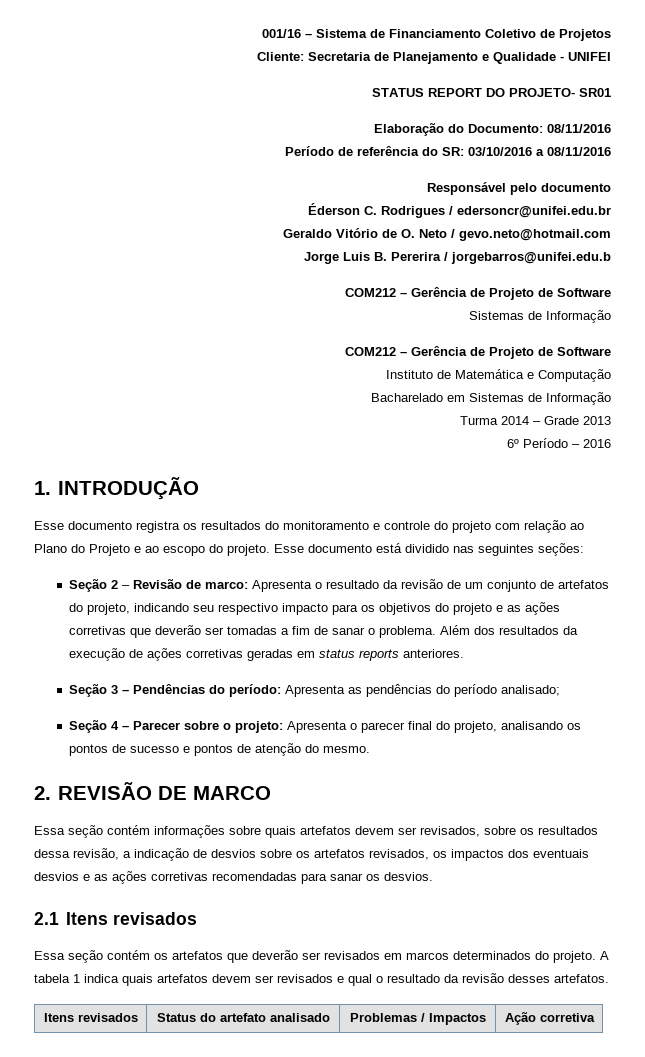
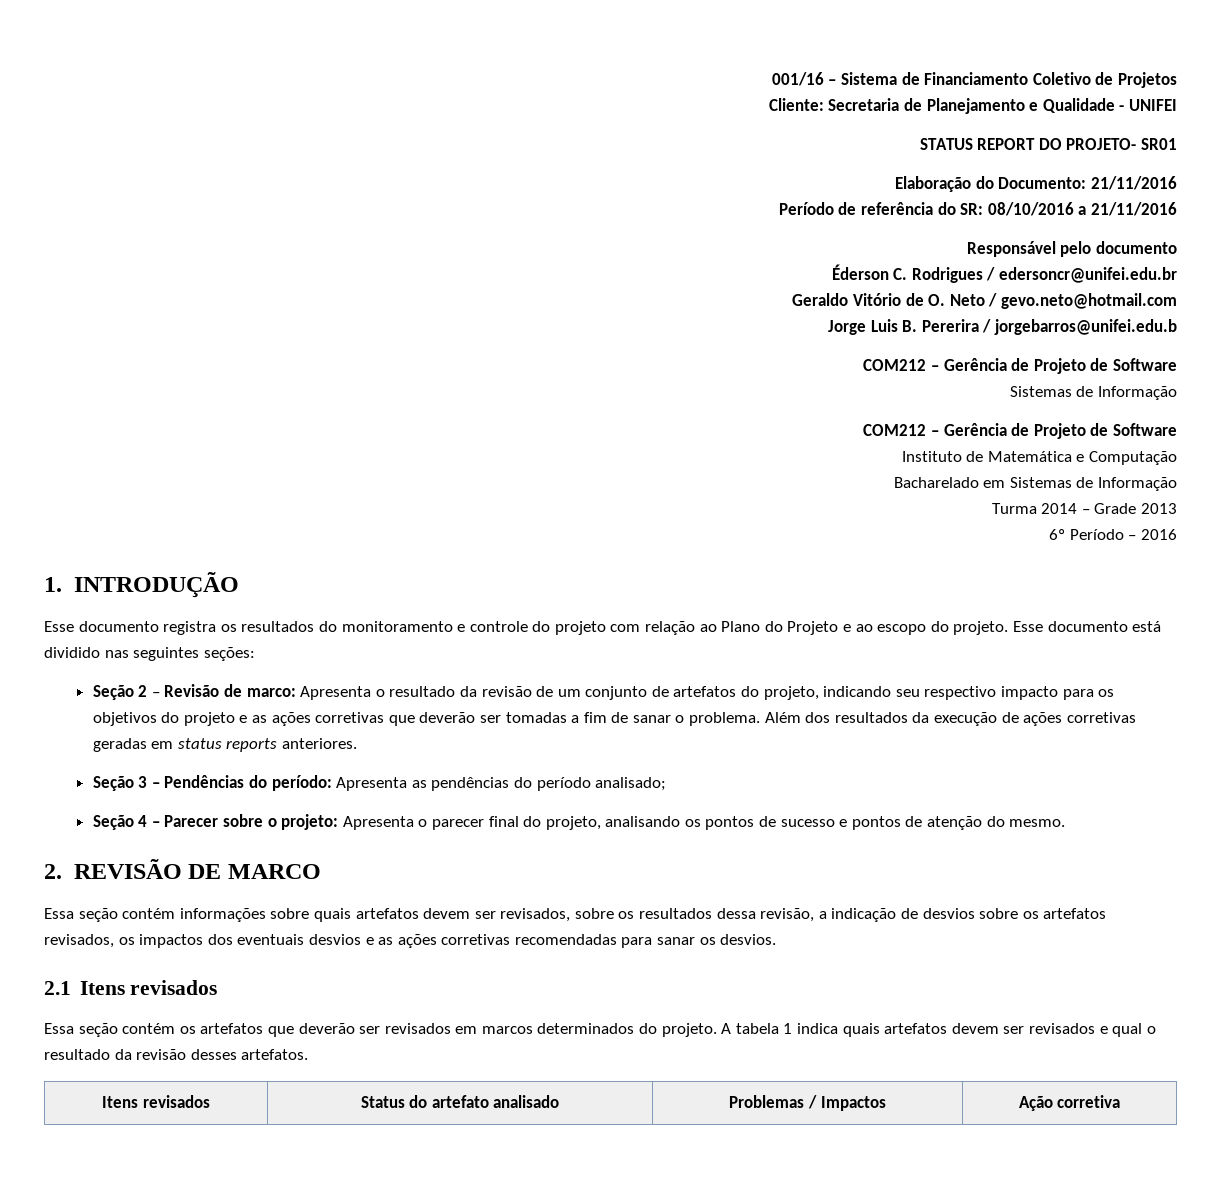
- Elaboração do Documento: 08/11/2016
+ Elaboração do Documento: 21/11/2016
- Período de referência do SR: 03/10/2016 a 08/11/2016
+ Período de referência do SR: 08/10/2016 a 21/11/2016

